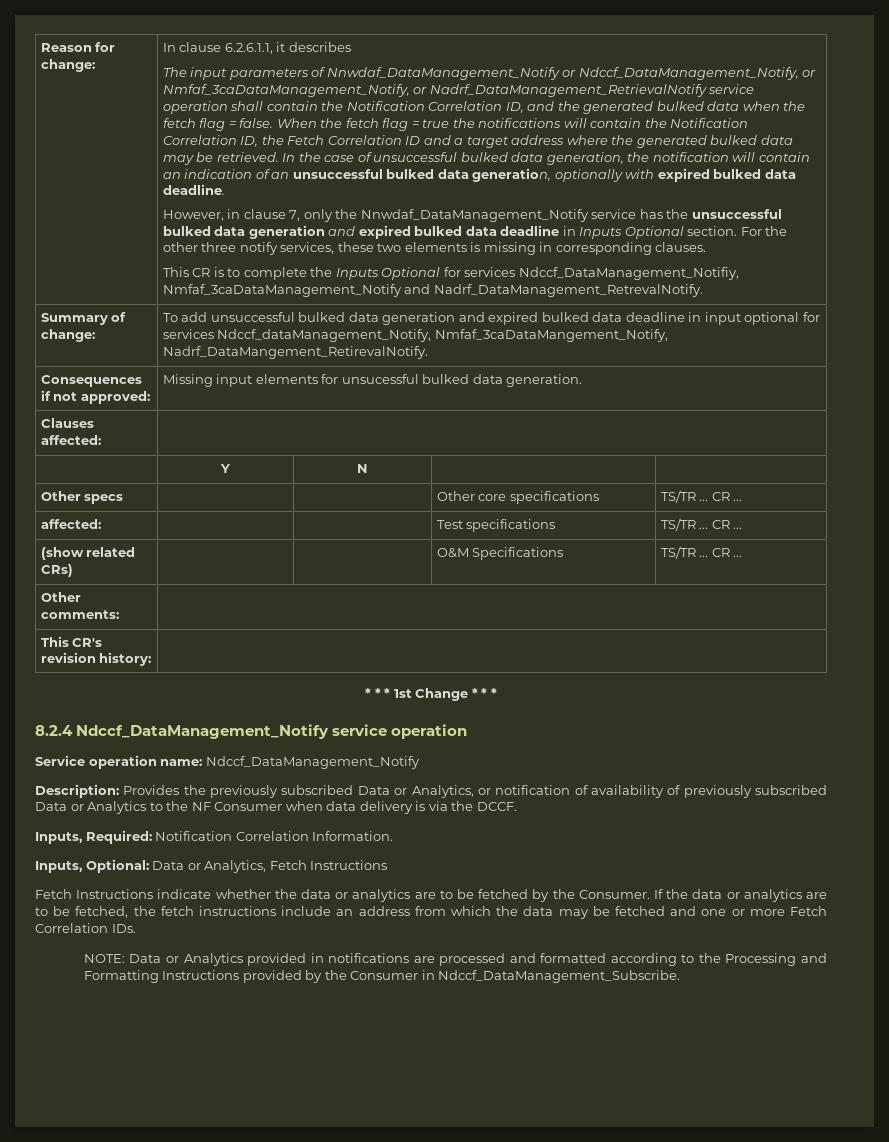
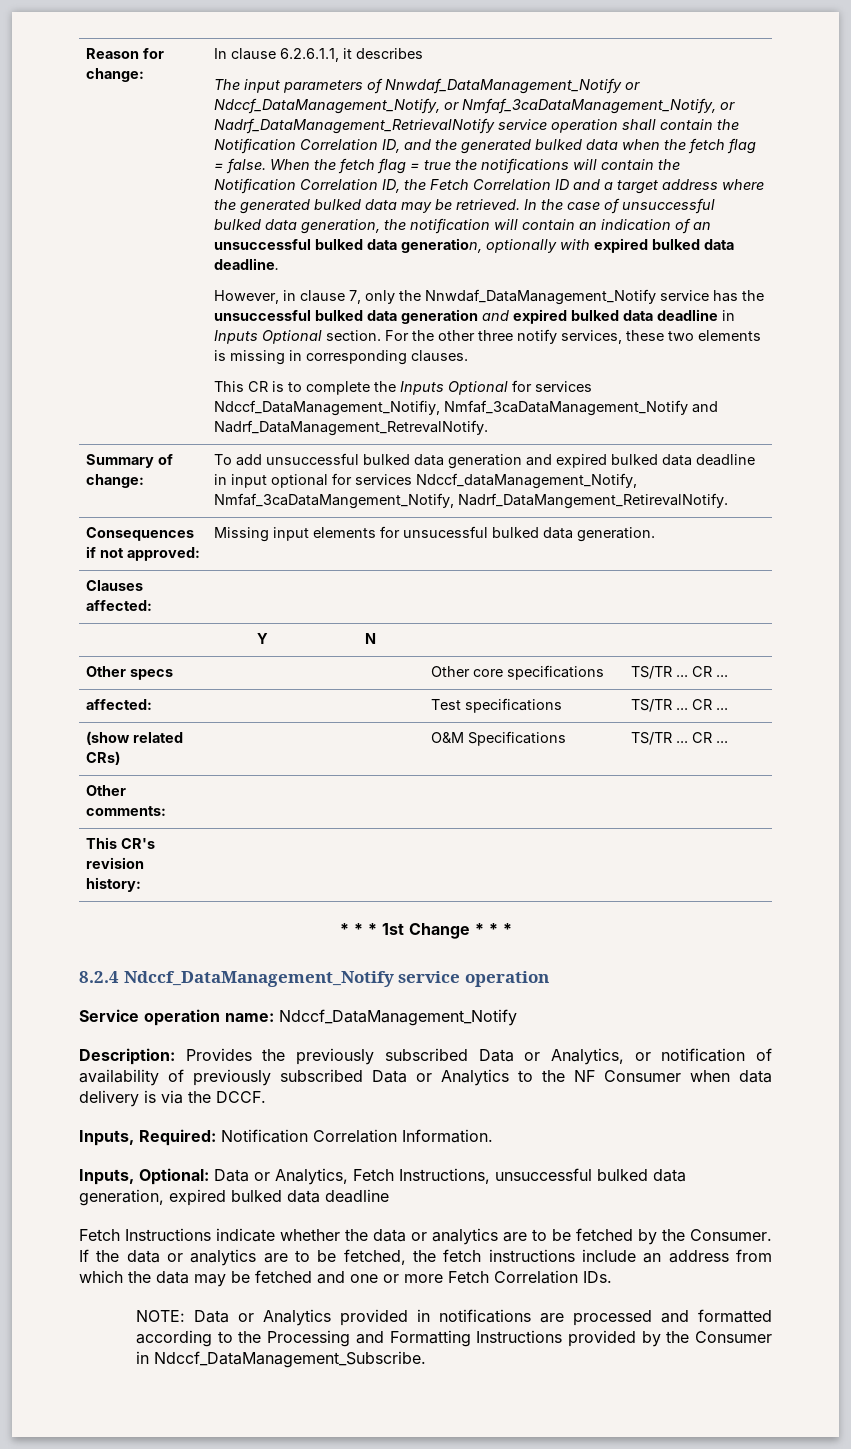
- Inputs, Optional: Data or Analytics, Fetch Instructions
+ Inputs, Optional: Data or Analytics, Fetch Instructions, unsuccessful bulked data generation, expired bulked data deadline

